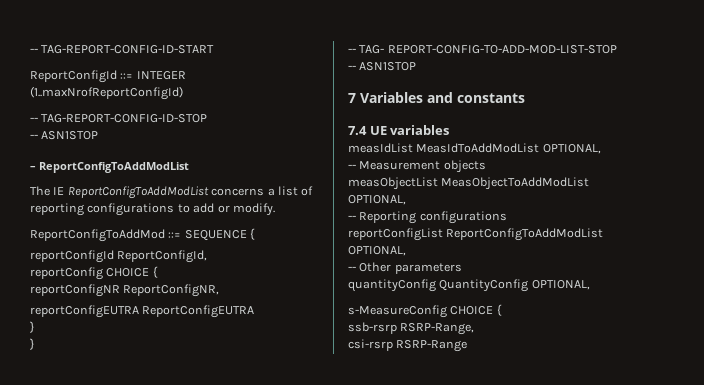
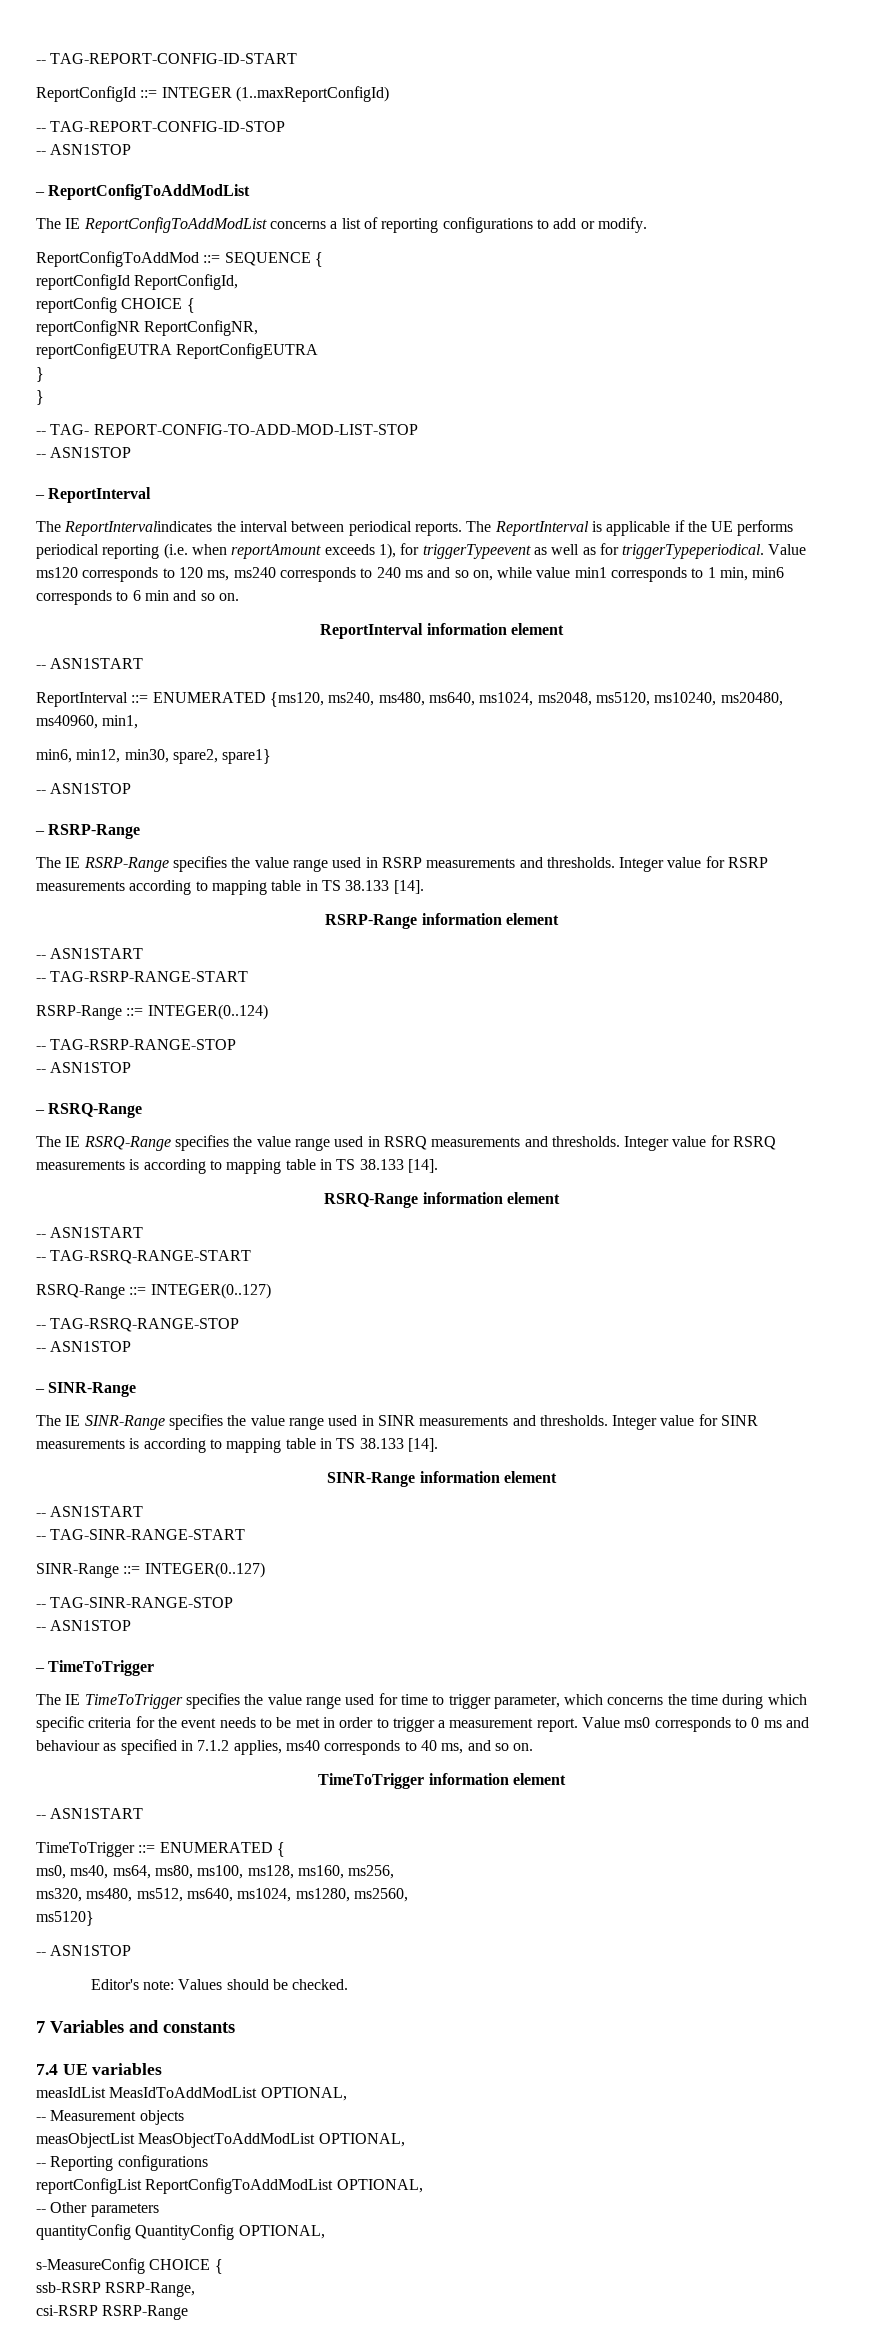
- ReportConfigId ::= INTEGER (1..maxNrofReportConfigId)
+ ReportConfigId ::= INTEGER (1..maxReportConfigId)
+ – ReportInterval
+ The ReportIntervalindicates the interval between periodical reports. The ReportInterval is applicable if the UE performs periodical reporting (i.e. when reportAmount exceeds 1), for triggerTypeevent as well as for triggerTypeperiodical. Value ms120 corresponds to 120 ms, ms240 corresponds to 240 ms and so on, while value min1 corresponds to 1 min, min6 corresponds to 6 min and so on.
+ ReportInterval information element
+ -- ASN1START
+ ReportInterval ::= ENUMERATED {ms120, ms240, ms480, ms640, ms1024, ms2048, ms5120, ms10240, ms20480, ms40960, min1,
+ min6, min12, min30, spare2, spare1}
+ -- ASN1STOP
+ – RSRP-Range
+ The IE RSRP-Range specifies the value range used in RSRP measurements and thresholds. Integer value for RSRP measurements according to mapping table in TS 38.133 [14].
+ RSRP-Range information element
+ -- ASN1START
+ -- TAG-RSRP-RANGE-START
+ RSRP-Range ::= INTEGER(0..124)
+ -- TAG-RSRP-RANGE-STOP
+ -- ASN1STOP
+ – RSRQ-Range
+ The IE RSRQ-Range specifies the value range used in RSRQ measurements and thresholds. Integer value for RSRQ measurements is according to mapping table in TS 38.133 [14].
+ RSRQ-Range information element
+ -- ASN1START
+ -- TAG-RSRQ-RANGE-START
+ RSRQ-Range ::= INTEGER(0..127)
+ -- TAG-RSRQ-RANGE-STOP
+ -- ASN1STOP
+ – SINR-Range
+ The IE SINR-Range specifies the value range used in SINR measurements and thresholds. Integer value for SINR measurements is according to mapping table in TS 38.133 [14].
+ SINR-Range information element
+ -- ASN1START
+ -- TAG-SINR-RANGE-START
+ SINR-Range ::= INTEGER(0..127)
+ -- TAG-SINR-RANGE-STOP
+ -- ASN1STOP
+ – TimeToTrigger
+ The IE TimeToTrigger specifies the value range used for time to trigger parameter, which concerns the time during which specific criteria for the event needs to be met in order to trigger a measurement report. Value ms0 corresponds to 0 ms and behaviour as specified in 7.1.2 applies, ms40 corresponds to 40 ms, and so on.
+ TimeToTrigger information element
+ -- ASN1START
+ TimeToTrigger ::= ENUMERATED {
+ ms0, ms40, ms64, ms80, ms100, ms128, ms160, ms256,
+ ms320, ms480, ms512, ms640, ms1024, ms1280, ms2560,
+ ms5120}
+ -- ASN1STOP
+ Editor's note: Values should be checked.
- ssb-rsrp RSRP-Range,
+ ssb-RSRP RSRP-Range,
- csi-rsrp RSRP-Range
+ csi-RSRP RSRP-Range

